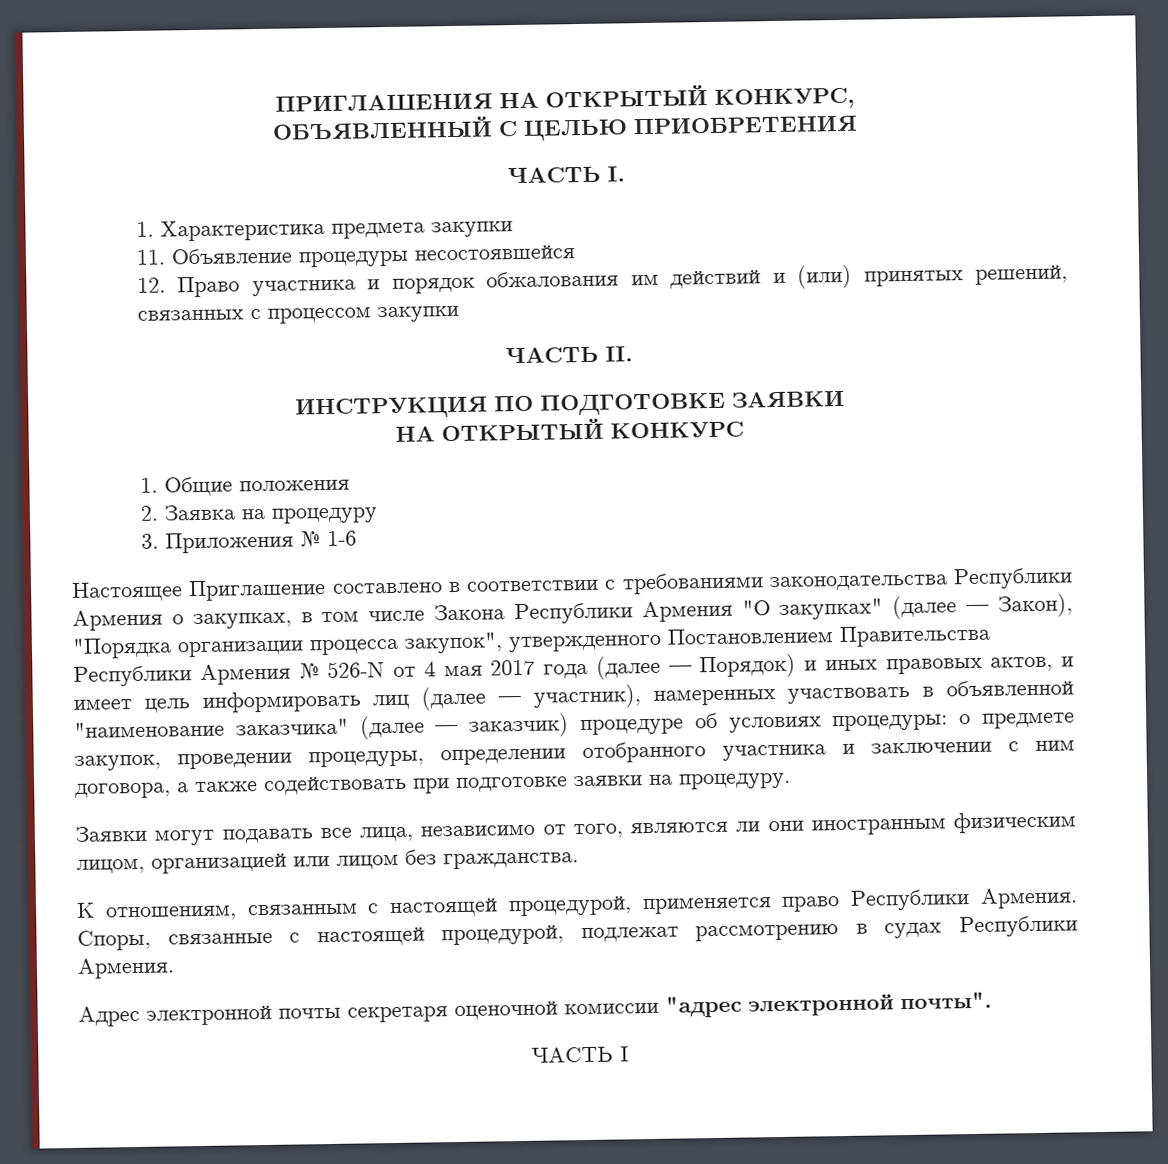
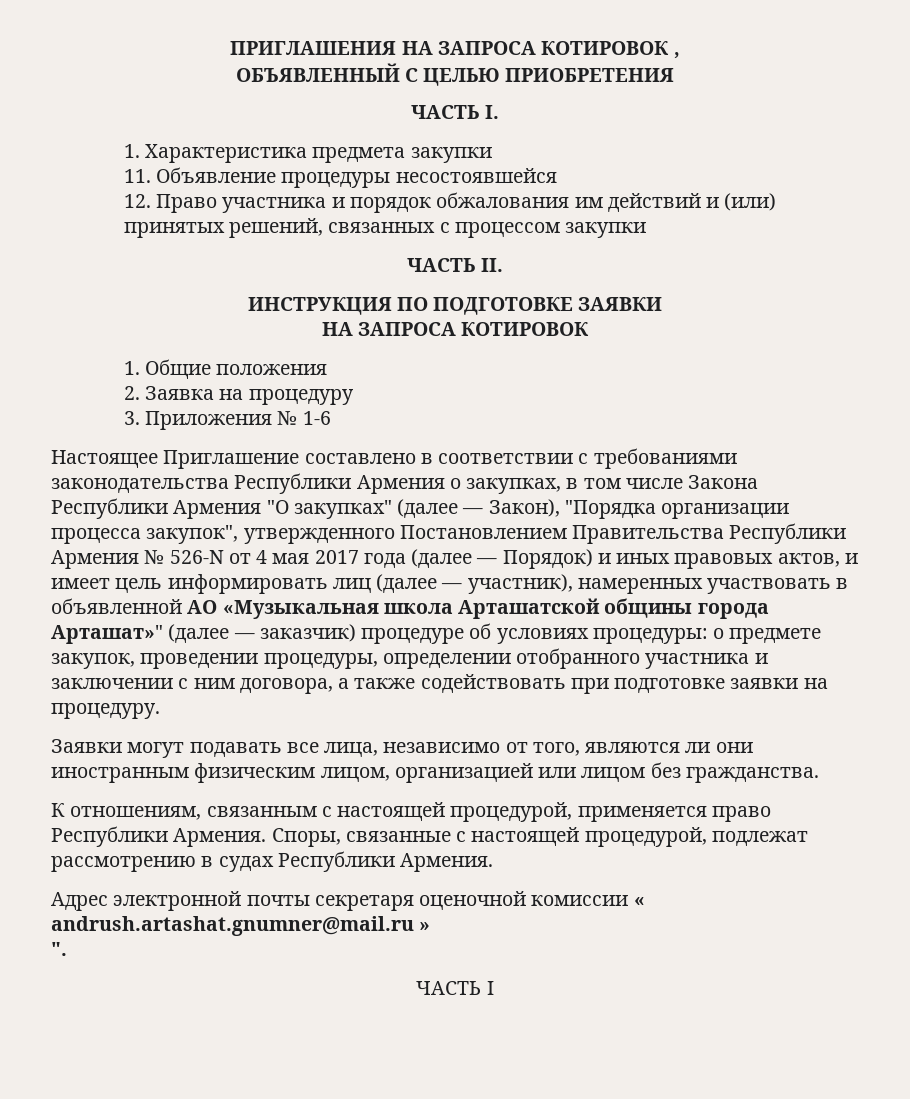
- ПРИГЛАШЕНИЯ НА ОТКРЫТЫЙ КОНКУРС,
+ ПРИГЛАШЕНИЯ НА ЗАПРОСА КОТИРОВОК ,
  ИНСТРУКЦИЯ ПО ПОДГОТОВКЕ ЗАЯВКИ
- НА ОТКРЫТЫЙ КОНКУРС
+ НА ЗАПРОСА КОТИРОВОК
- Настоящее Приглашение составлено в соответствии с требованиями законодательства Республики Армения о закупках, в том числе Закона Республики Армения "О закупках" (далее — Закон), "Порядка организации процесса закупок", утвержденного Постановлением Правительства Республики Армения № 526-N от 4 мая 2017 года (далее — Порядок) и иных правовых актов, и имеет цель информировать лиц (далее — участник), намеренных участвовать в объявленной "наименование заказчика" (далее — заказчик) процедуре об условиях процедуры:
+ Настоящее Приглашение составлено в соответствии с требованиями законодательства Республики Армения о закупках, в том числе Закона Республики Армения "О закупках" (далее — Закон), "Порядка организации процесса закупок", утвержденного Постановлением Правительства Республики Армения № 526-N от 4 мая 2017 года (далее — Порядок) и иных правовых актов, и имеет цель информировать лиц (далее — участник), намеренных участвовать в объявленной АО «Музыкальная школа Арташатской общины города Арташат»" (далее — заказчик) процедуре об условиях процедуры:
- Адрес электронной почты секретаря оценочной комиссии "адрес электронной почты".
+ Адрес электронной почты секретаря оценочной комиссии « andrush.artashat.gnumner@mail.ru »
+ ".

